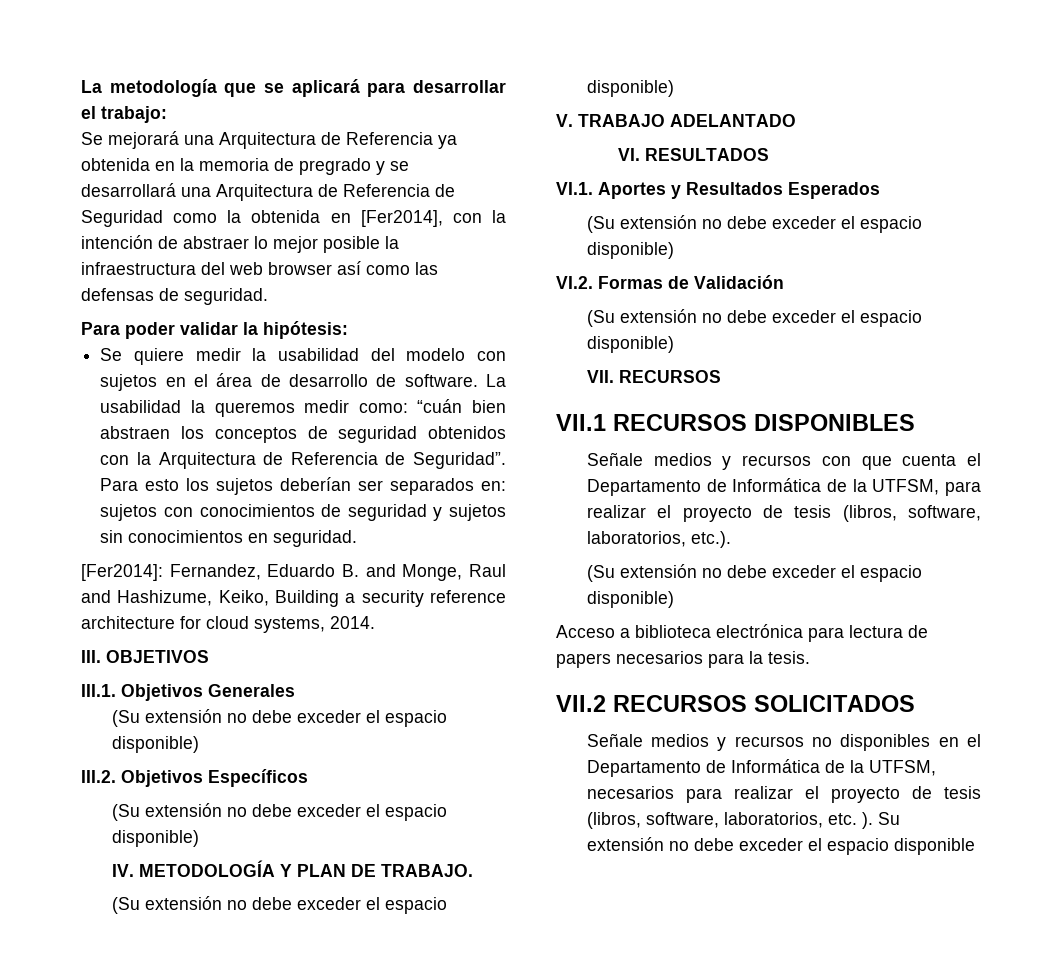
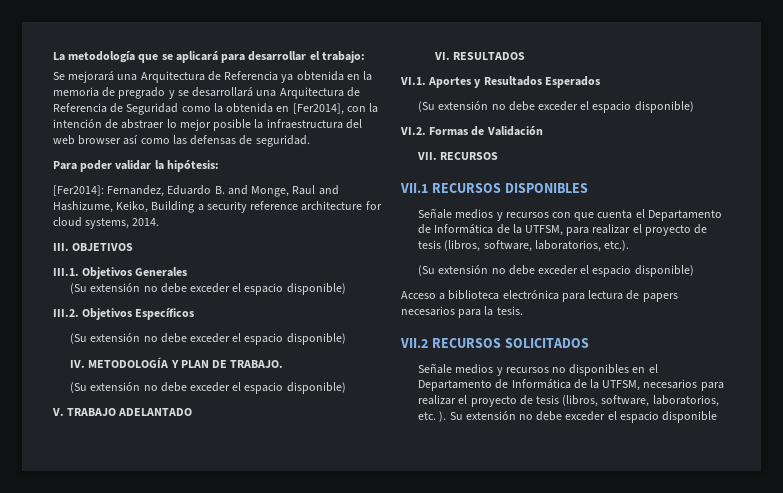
- Se quiere medir la usabilidad del modelo con sujetos en el área de desarrollo de software. La usabilidad la queremos medir como: “cuán bien abstraen los conceptos de seguridad obtenidos con la Arquitectura de Referencia de Seguridad”. Para esto los sujetos deberían ser separados en: sujetos con conocimientos de seguridad y sujetos sin conocimientos en seguridad.
  VI.2. Formas de Validación
- (Su extensión no debe exceder el espacio disponible)

